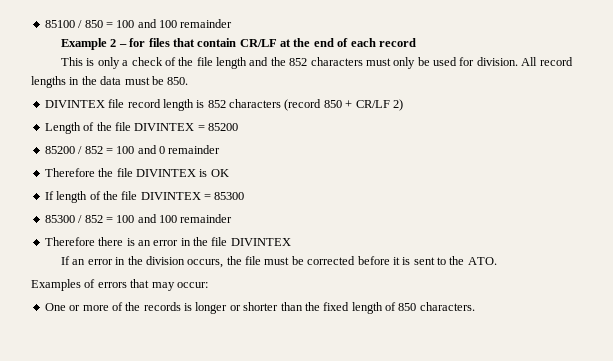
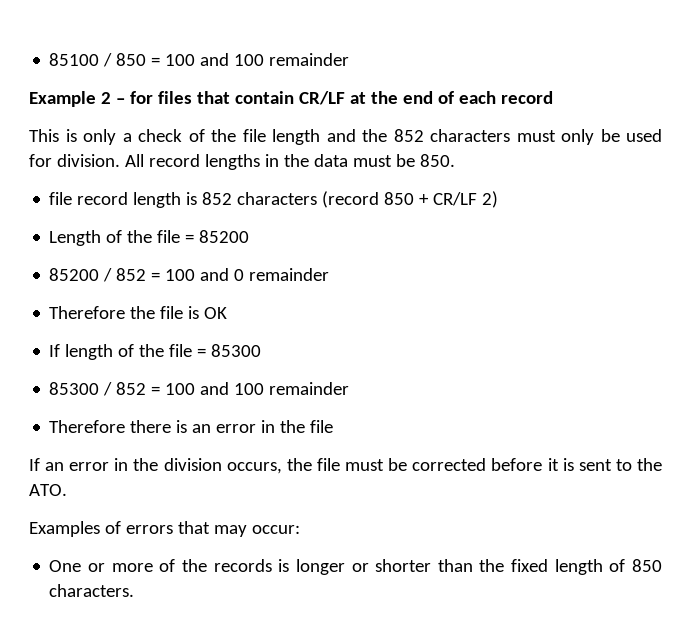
- DIVINTEX file record length is 852 characters (record 850 + CR/LF 2)
+ file record length is 852 characters (record 850 + CR/LF 2)
- Length of the file DIVINTEX = 85200
+ Length of the file = 85200
- Therefore the file DIVINTEX is OK
+ Therefore the file is OK
- If length of the file DIVINTEX = 85300
+ If length of the file = 85300
- Therefore there is an error in the file DIVINTEX
+ Therefore there is an error in the file

